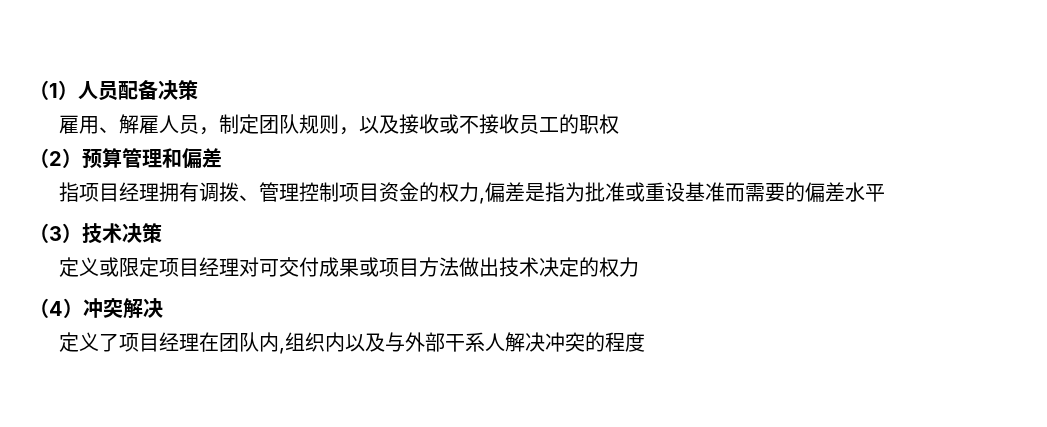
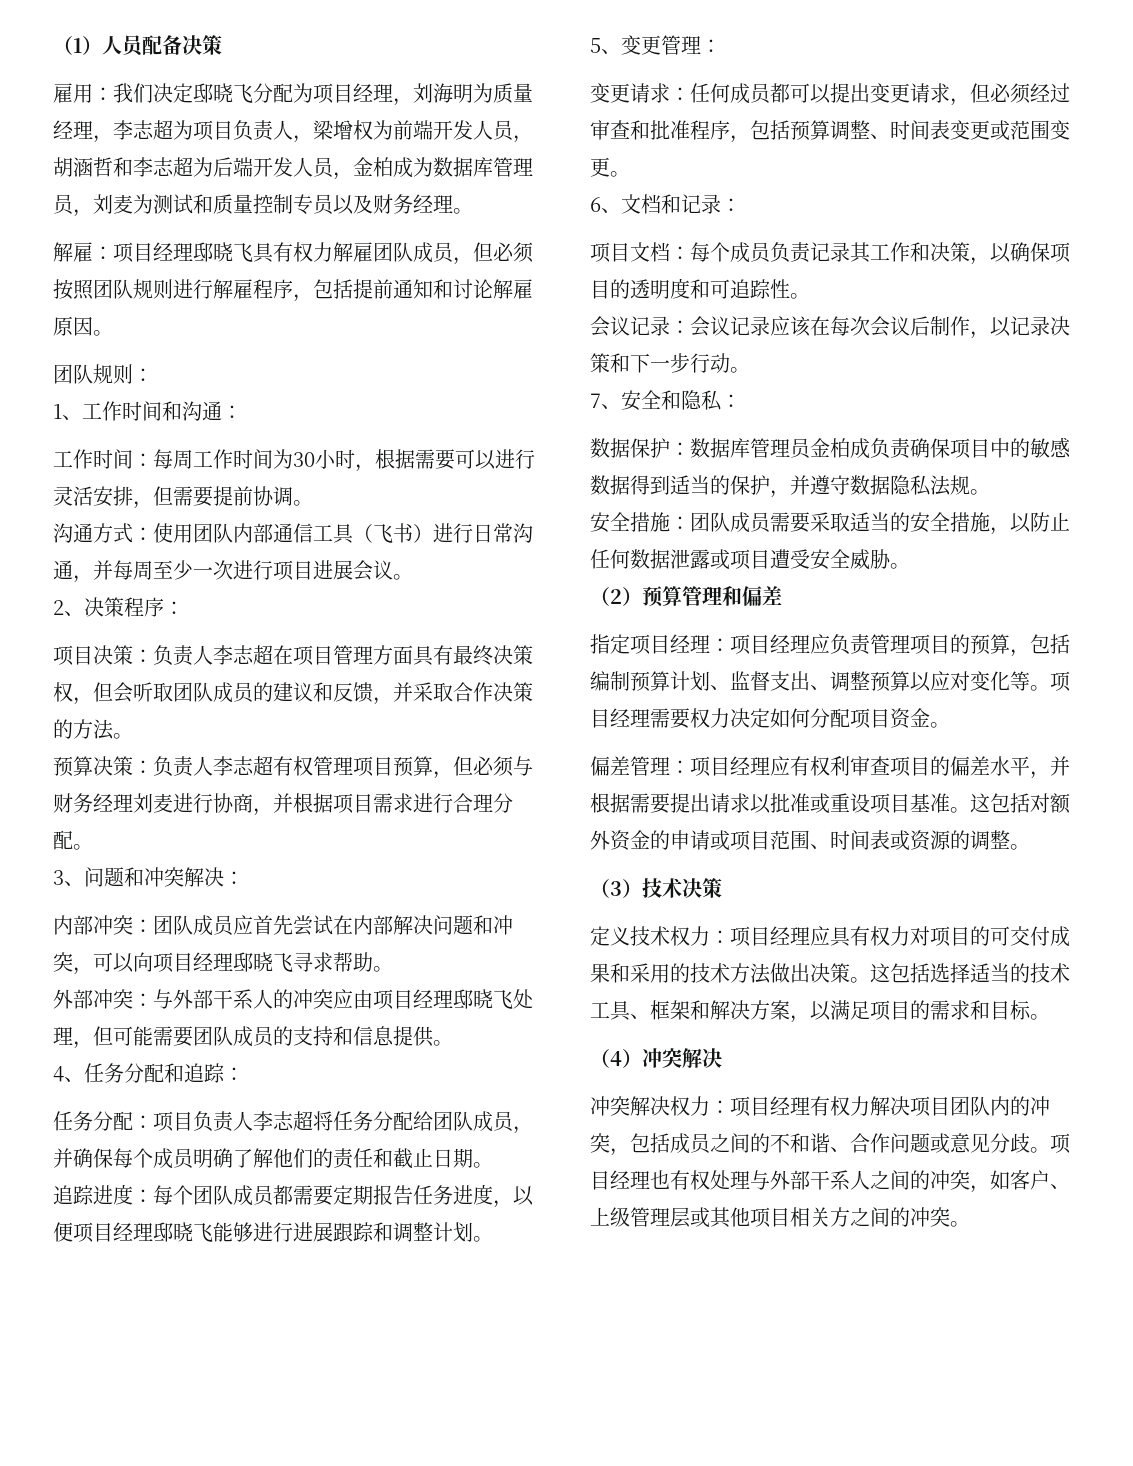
- 雇用、解雇人员，制定团队规则，以及接收或不接收员工的职权
+ 雇用：我们决定邸晓飞分配为项目经理，刘海明为质量经理，李志超为项目负责人，梁增权为前端开发人员，胡涵哲和李志超为后端开发人员，金柏成为数据库管理员，刘麦为测试和质量控制专员以及财务经理。
+ 解雇：项目经理邸晓飞具有权力解雇团队成员，但必须按照团队规则进行解雇程序，包括提前通知和讨论解雇原因。
+ 团队规则：
+ 1、工作时间和沟通：
+ 工作时间：每周工作时间为30小时，根据需要可以进行灵活安排，但需要提前协调。
+ 沟通方式：使用团队内部通信工具（飞书）进行日常沟通，并每周至少一次进行项目进展会议。
+ 2、决策程序：
+ 项目决策：负责人李志超在项目管理方面具有最终决策权，但会听取团队成员的建议和反馈，并采取合作决策的方法。
+ 预算决策：负责人李志超有权管理项目预算，但必须与财务经理刘麦进行协商，并根据项目需求进行合理分配。
+ 3、问题和冲突解决：
+ 内部冲突：团队成员应首先尝试在内部解决问题和冲突，可以向项目经理邸晓飞寻求帮助。
+ 外部冲突：与外部干系人的冲突应由项目经理邸晓飞处理，但可能需要团队成员的支持和信息提供。
+ 4、任务分配和追踪：
+ 任务分配：项目负责人李志超将任务分配给团队成员，并确保每个成员明确了解他们的责任和截止日期。
+ 追踪进度：每个团队成员都需要定期报告任务进度，以便项目经理邸晓飞能够进行进展跟踪和调整计划。
+ 5、变更管理：
+ 变更请求：任何成员都可以提出变更请求，但必须经过审查和批准程序，包括预算调整、时间表变更或范围变更。
+ 6、文档和记录：
+ 项目文档：每个成员负责记录其工作和决策，以确保项目的透明度和可追踪性。
+ 会议记录：会议记录应该在每次会议后制作，以记录决策和下一步行动。
+ 7、安全和隐私：
+ 数据保护：数据库管理员金柏成负责确保项目中的敏感数据得到适当的保护，并遵守数据隐私法规。
+ 安全措施：团队成员需要采取适当的安全措施，以防止任何数据泄露或项目遭受安全威胁。
- 指项目经理拥有调拨、管理控制项目资金的权力,偏差是指为批准或重设基准而需要的偏差水平
+ 指定项目经理：项目经理应负责管理项目的预算，包括编制预算计划、监督支出、调整预算以应对变化等。项目经理需要权力决定如何分配项目资金。
+ 偏差管理：项目经理应有权利审查项目的偏差水平，并根据需要提出请求以批准或重设项目基准。这包括对额外资金的申请或项目范围、时间表或资源的调整。
- 定义或限定项目经理对可交付成果或项目方法做出技术决定的权力
+ 定义技术权力：项目经理应具有权力对项目的可交付成果和采用的技术方法做出决策。这包括选择适当的技术工具、框架和解决方案，以满足项目的需求和目标。
  （4）冲突解决
- 定义了项目经理在团队内,组织内以及与外部干系人解决冲突的程度
+ 冲突解决权力：项目经理有权力解决项目团队内的冲突，包括成员之间的不和谐、合作问题或意见分歧。项目经理也有权处理与外部干系人之间的冲突，如客户、上级管理层或其他项目相关方之间的冲突。

